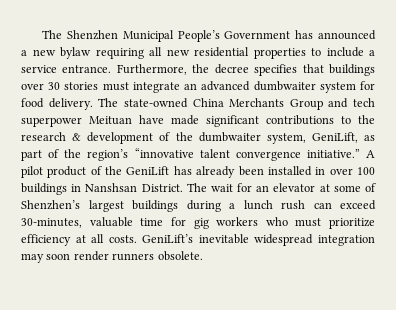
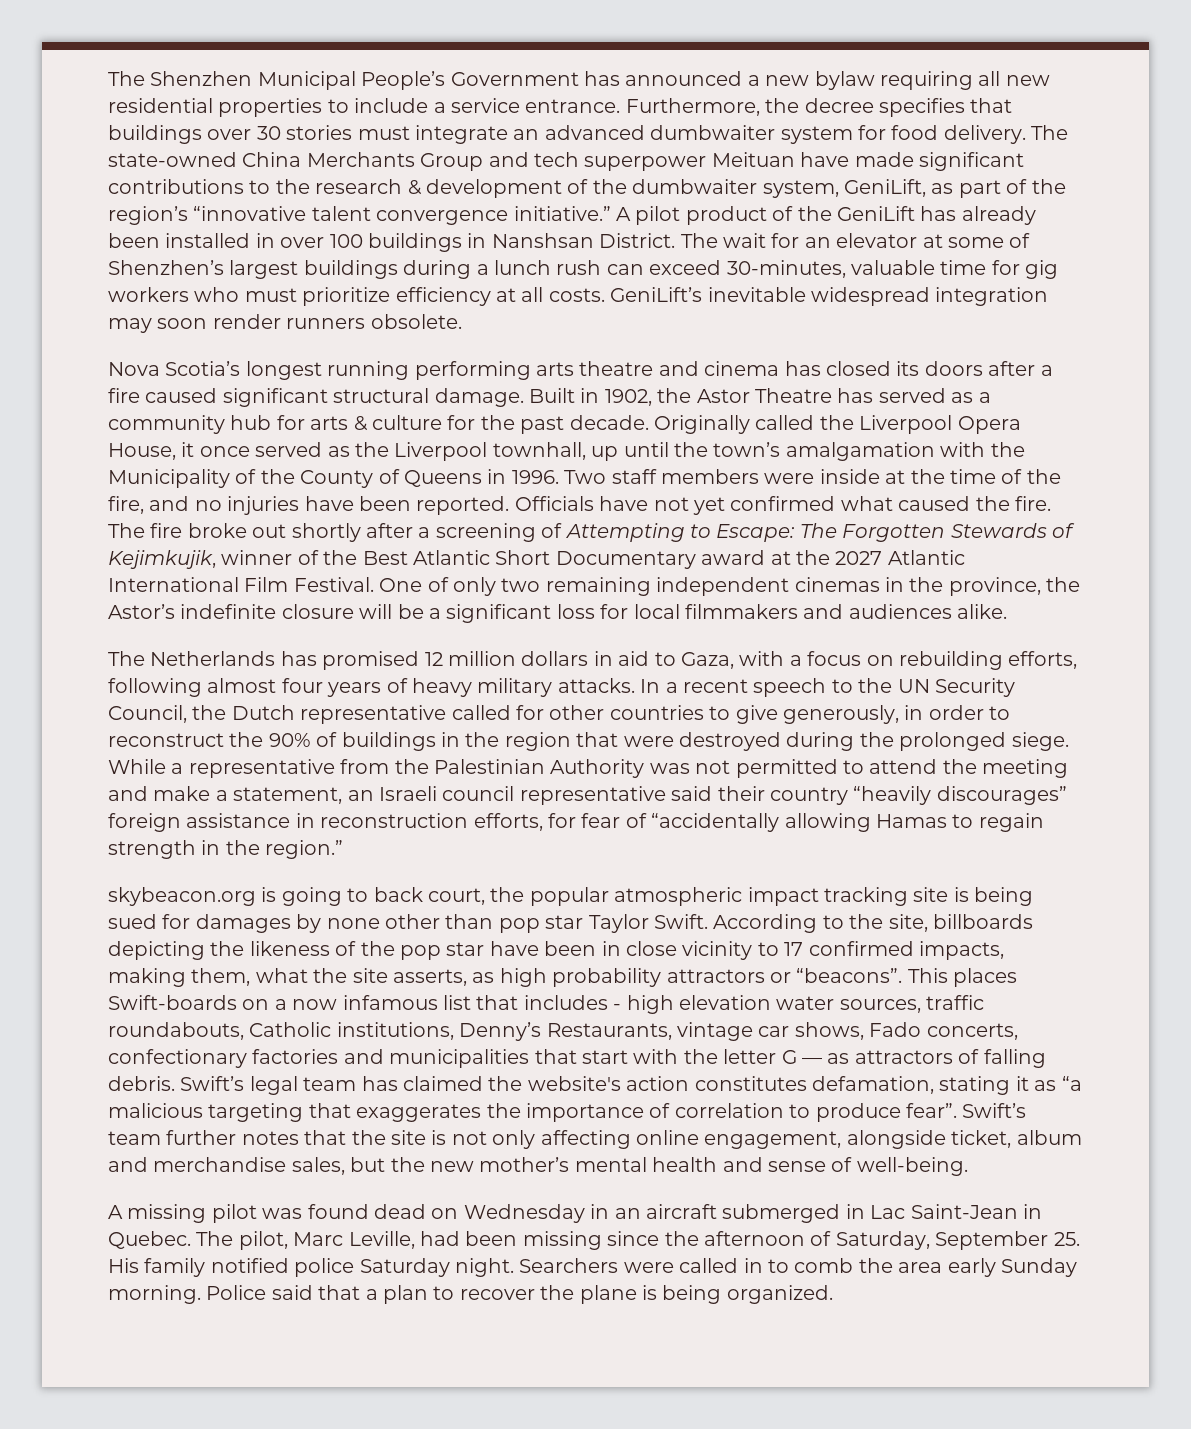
+ Nova Scotia’s longest running performing arts theatre and cinema has closed its doors after a fire caused significant structural damage. Built in 1902, the Astor Theatre has served as a community hub for arts & culture for the past decade. Originally called the Liverpool Opera House, it once served as the Liverpool townhall, up until the town’s amalgamation with the Municipality of the County of Queens in 1996. Two staff members were inside at the time of the fire, and no injuries have been reported. Officials have not yet confirmed what caused the fire. The fire broke out shortly after a screening of Attempting to Escape: The Forgotten Stewards of Kejimkujik, winner of the Best Atlantic Short Documentary award at the 2027 Atlantic International Film Festival. One of only two remaining independent cinemas in the province, the Astor’s indefinite closure will be a significant loss for local filmmakers and audiences alike.
+ The Netherlands has promised 12 million dollars in aid to Gaza, with a focus on rebuilding efforts, following almost four years of heavy military attacks. In a recent speech to the UN Security Council, the Dutch representative called for other countries to give generously, in order to reconstruct the 90% of buildings in the region that were destroyed during the prolonged siege. While a representative from the Palestinian Authority was not permitted to attend the meeting and make a statement, an Israeli council representative said their country “heavily discourages” foreign assistance in reconstruction efforts, for fear of “accidentally allowing Hamas to regain strength in the region.”
+ skybeacon.org is going to back court, the popular atmospheric impact tracking site is being sued for damages by none other than pop star Taylor Swift. According to the site, billboards depicting the likeness of the pop star have been in close vicinity to 17 confirmed impacts, making them, what the site asserts, as high probability attractors or “beacons”. This places Swift-boards on a now infamous list that includes - high elevation water sources, traffic roundabouts, Catholic institutions, Denny’s Restaurants, vintage car shows, Fado concerts, confectionary factories and municipalities that start with the letter G — as attractors of falling debris. Swift’s legal team has claimed the website's action constitutes defamation, stating it as “a malicious targeting that exaggerates the importance of correlation to produce fear”. Swift’s team further notes that the site is not only affecting online engagement, alongside ticket, album and merchandise sales, but the new mother’s mental health and sense of well-being.
+ A missing pilot was found dead on Wednesday in an aircraft submerged in Lac Saint-Jean in Quebec. The pilot, Marc Leville, had been missing since the afternoon of Saturday, September 25. His family notified police Saturday night. Searchers were called in to comb the area early Sunday morning. Police said that a plan to recover the plane is being organized.

